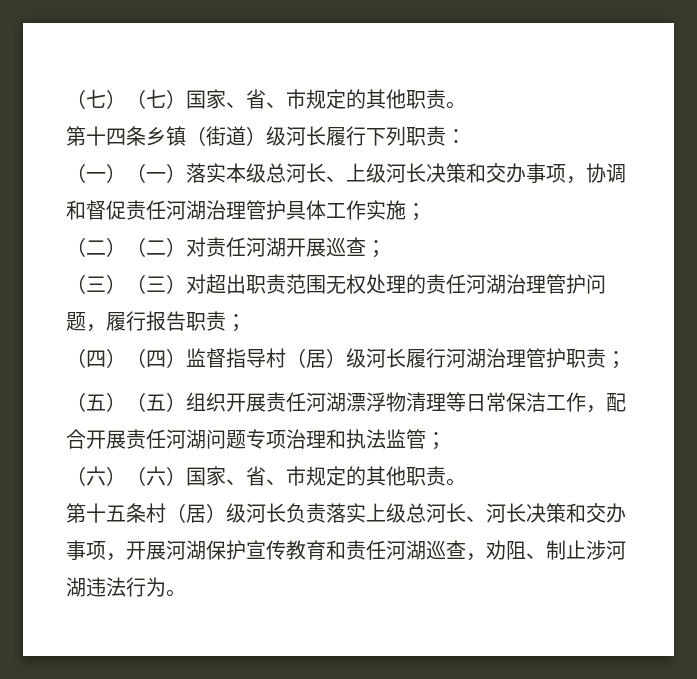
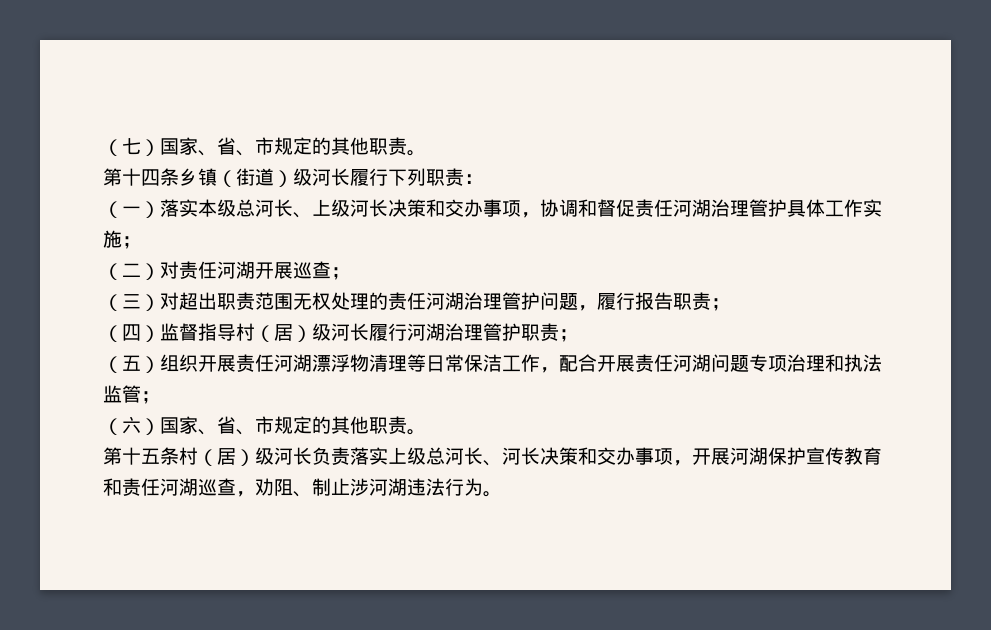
- （七）（七）国家、省、市规定的其他职责。
+ （七）国家、省、市规定的其他职责。
- （一）（一）落实本级总河长、上级河长决策和交办事项，协调和督促责任河湖治理管护具体工作实施；
+ （一）落实本级总河长、上级河长决策和交办事项，协调和督促责任河湖治理管护具体工作实施；
- （二）（二）对责任河湖开展巡查；
+ （二）对责任河湖开展巡查；
- （三）（三）对超出职责范围无权处理的责任河湖治理管护问题，履行报告职责；
+ （三）对超出职责范围无权处理的责任河湖治理管护问题，履行报告职责；
- （四）（四）监督指导村（居）级河长履行河湖治理管护职责；
+ （四）监督指导村（居）级河长履行河湖治理管护职责；
- （五）（五）组织开展责任河湖漂浮物清理等日常保洁工作，配合开展责任河湖问题专项治理和执法监管；
+ （五）组织开展责任河湖漂浮物清理等日常保洁工作，配合开展责任河湖问题专项治理和执法监管；
- （六）（六）国家、省、市规定的其他职责。
+ （六）国家、省、市规定的其他职责。

